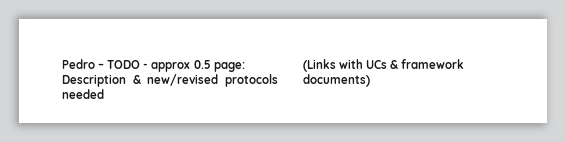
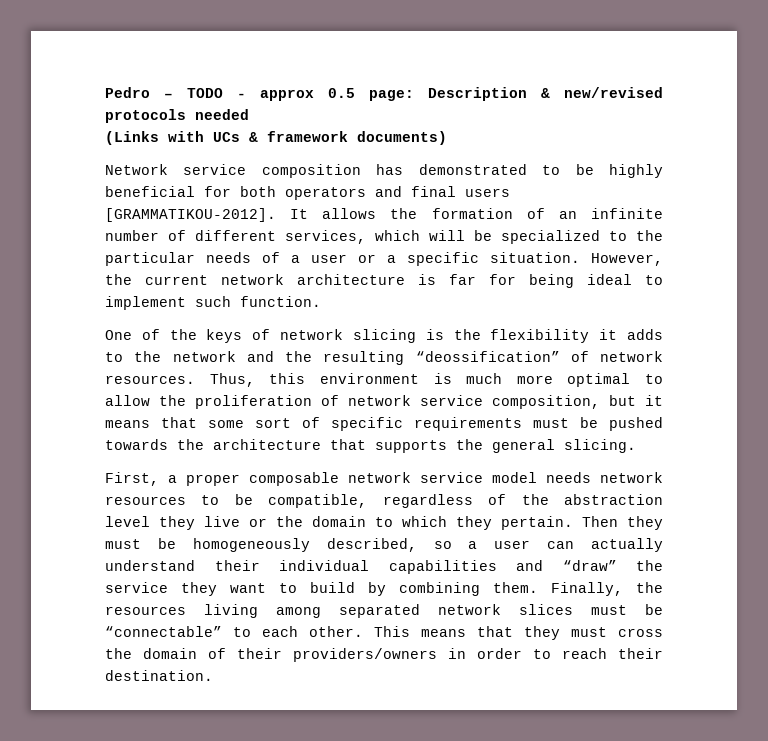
+ Network service composition has demonstrated to be highly beneficial for both operators and final users [GRAMMATIKOU-2012]. It allows the formation of an infinite number of different services, which will be specialized to the particular needs of a user or a specific situation. However, the current network architecture is far for being ideal to implement such function.
+ One of the keys of network slicing is the flexibility it adds to the network and the resulting “deossification” of network resources. Thus, this environment is much more optimal to allow the proliferation of network service composition, but it means that some sort of specific requirements must be pushed towards the architecture that supports the general slicing.
+ First, a proper composable network service model needs network resources to be compatible, regardless of the abstraction level they live or the domain to which they pertain. Then they must be homogeneously described, so a user can actually understand their individual capabilities and “draw” the service they want to build by combining them. Finally, the resources living among separated network slices must be “connectable” to each other. This means that they must cross the domain of their providers/owners in order to reach their destination.

